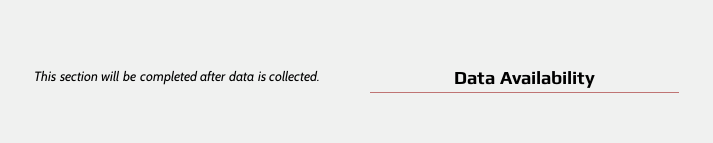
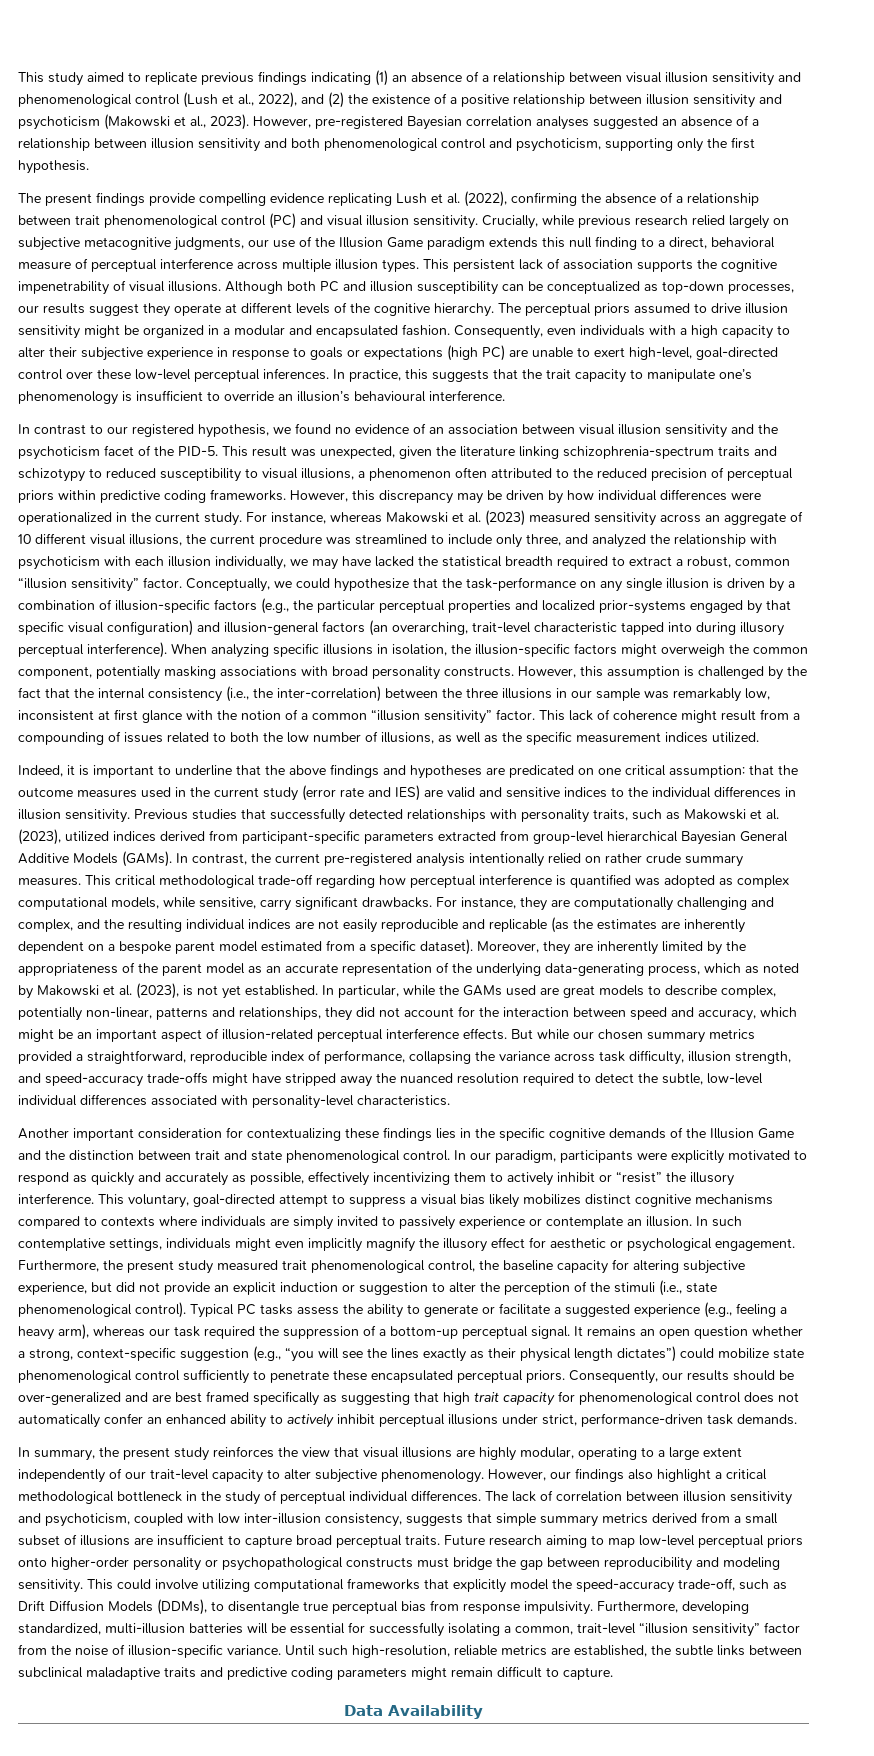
- This section will be completed after data is collected.
+ This study aimed to replicate previous findings indicating (1) an absence of a relationship between visual illusion sensitivity and phenomenological control (Lush et al., 2022), and (2) the existence of a positive relationship between illusion sensitivity and psychoticism (Makowski et al., 2023). However, pre-registered Bayesian correlation analyses suggested an absence of a relationship between illusion sensitivity and both phenomenological control and psychoticism, supporting only the first hypothesis.
+ The present findings provide compelling evidence replicating Lush et al. (2022), confirming the absence of a relationship between trait phenomenological control (PC) and visual illusion sensitivity. Crucially, while previous research relied largely on subjective metacognitive judgments, our use of the Illusion Game paradigm extends this null finding to a direct, behavioral measure of perceptual interference across multiple illusion types. This persistent lack of association supports the cognitive impenetrability of visual illusions. Although both PC and illusion susceptibility can be conceptualized as top-down processes, our results suggest they operate at different levels of the cognitive hierarchy. The perceptual priors assumed to drive illusion sensitivity might be organized in a modular and encapsulated fashion. Consequently, even individuals with a high capacity to alter their subjective experience in response to goals or expectations (high PC) are unable to exert high-level, goal-directed control over these low-level perceptual inferences. In practice, this suggests that the trait capacity to manipulate one’s phenomenology is insufficient to override an illusion’s behavioural interference.
+ In contrast to our registered hypothesis, we found no evidence of an association between visual illusion sensitivity and the psychoticism facet of the PID-5. This result was unexpected, given the literature linking schizophrenia-spectrum traits and schizotypy to reduced susceptibility to visual illusions, a phenomenon often attributed to the reduced precision of perceptual priors within predictive coding frameworks. However, this discrepancy may be driven by how individual differences were operationalized in the current study. For instance, whereas Makowski et al. (2023) measured sensitivity across an aggregate of 10 different visual illusions, the current procedure was streamlined to include only three, and analyzed the relationship with psychoticism with each illusion individually, we may have lacked the statistical breadth required to extract a robust, common “illusion sensitivity” factor. Conceptually, we could hypothesize that the task-performance on any single illusion is driven by a combination of illusion-specific factors (e.g., the particular perceptual properties and localized prior-systems engaged by that specific visual configuration) and illusion-general factors (an overarching, trait-level characteristic tapped into during illusory perceptual interference). When analyzing specific illusions in isolation, the illusion-specific factors might overweigh the common component, potentially masking associations with broad personality constructs. However, this assumption is challenged by the fact that the internal consistency (i.e., the inter-correlation) between the three illusions in our sample was remarkably low, inconsistent at first glance with the notion of a common “illusion sensitivity” factor. This lack of coherence might result from a compounding of issues related to both the low number of illusions, as well as the specific measurement indices utilized.
+ Indeed, it is important to underline that the above findings and hypotheses are predicated on one critical assumption: that the outcome measures used in the current study (error rate and IES) are valid and sensitive indices to the individual differences in illusion sensitivity. Previous studies that successfully detected relationships with personality traits, such as Makowski et al. (2023), utilized indices derived from participant-specific parameters extracted from group-level hierarchical Bayesian General Additive Models (GAMs). In contrast, the current pre-registered analysis intentionally relied on rather crude summary measures. This critical methodological trade-off regarding how perceptual interference is quantified was adopted as complex computational models, while sensitive, carry significant drawbacks. For instance, they are computationally challenging and complex, and the resulting individual indices are not easily reproducible and replicable (as the estimates are inherently dependent on a bespoke parent model estimated from a specific dataset). Moreover, they are inherently limited by the appropriateness of the parent model as an accurate representation of the underlying data-generating process, which as noted by Makowski et al. (2023), is not yet established. In particular, while the GAMs used are great models to describe complex, potentially non-linear, patterns and relationships, they did not account for the interaction between speed and accuracy, which might be an important aspect of illusion-related perceptual interference effects. But while our chosen summary metrics provided a straightforward, reproducible index of performance, collapsing the variance across task difficulty, illusion strength, and speed-accuracy trade-offs might have stripped away the nuanced resolution required to detect the subtle, low-level individual differences associated with personality-level characteristics.
+ Another important consideration for contextualizing these findings lies in the specific cognitive demands of the Illusion Game and the distinction between trait and state phenomenological control. In our paradigm, participants were explicitly motivated to respond as quickly and accurately as possible, effectively incentivizing them to actively inhibit or “resist” the illusory interference. This voluntary, goal-directed attempt to suppress a visual bias likely mobilizes distinct cognitive mechanisms compared to contexts where individuals are simply invited to passively experience or contemplate an illusion. In such contemplative settings, individuals might even implicitly magnify the illusory effect for aesthetic or psychological engagement. Furthermore, the present study measured trait phenomenological control, the baseline capacity for altering subjective experience, but did not provide an explicit induction or suggestion to alter the perception of the stimuli (i.e., state phenomenological control). Typical PC tasks assess the ability to generate or facilitate a suggested experience (e.g., feeling a heavy arm), whereas our task required the suppression of a bottom-up perceptual signal. It remains an open question whether a strong, context-specific suggestion (e.g., “you will see the lines exactly as their physical length dictates”) could mobilize state phenomenological control sufficiently to penetrate these encapsulated perceptual priors. Consequently, our results should be over-generalized and are best framed specifically as suggesting that high trait capacity for phenomenological control does not automatically confer an enhanced ability to actively inhibit perceptual illusions under strict, performance-driven task demands.
+ In summary, the present study reinforces the view that visual illusions are highly modular, operating to a large extent independently of our trait-level capacity to alter subjective phenomenology. However, our findings also highlight a critical methodological bottleneck in the study of perceptual individual differences. The lack of correlation between illusion sensitivity and psychoticism, coupled with low inter-illusion consistency, suggests that simple summary metrics derived from a small subset of illusions are insufficient to capture broad perceptual traits. Future research aiming to map low-level perceptual priors onto higher-order personality or psychopathological constructs must bridge the gap between reproducibility and modeling sensitivity. This could involve utilizing computational frameworks that explicitly model the speed-accuracy trade-off, such as Drift Diffusion Models (DDMs), to disentangle true perceptual bias from response impulsivity. Furthermore, developing standardized, multi-illusion batteries will be essential for successfully isolating a common, trait-level “illusion sensitivity” factor from the noise of illusion-specific variance. Until such high-resolution, reliable metrics are established, the subtle links between subclinical maladaptive traits and predictive coding parameters might remain difficult to capture.

